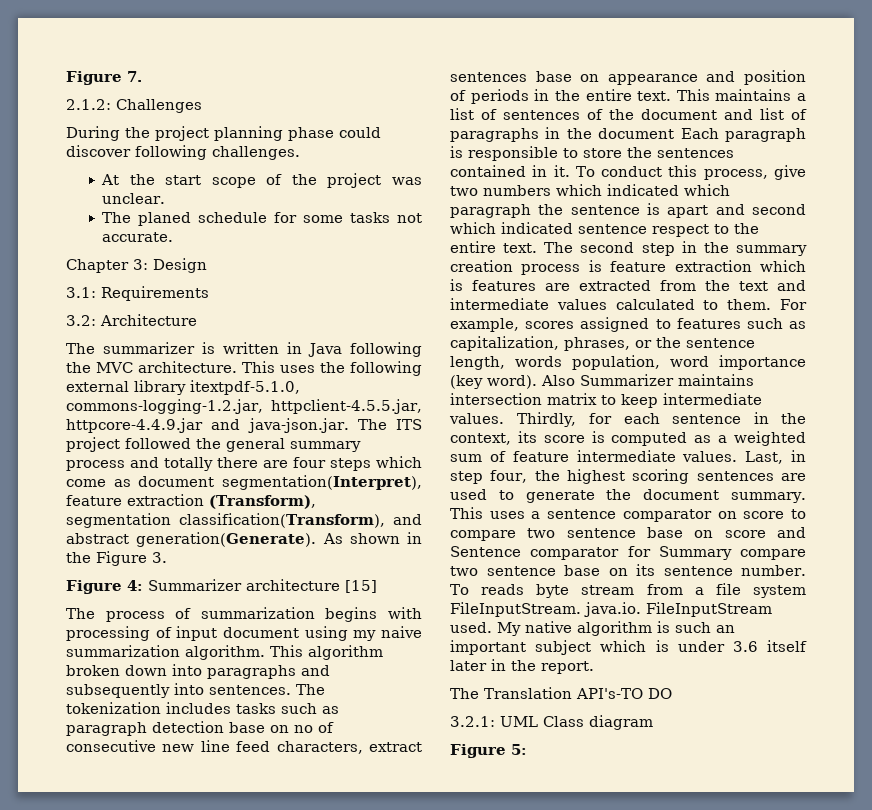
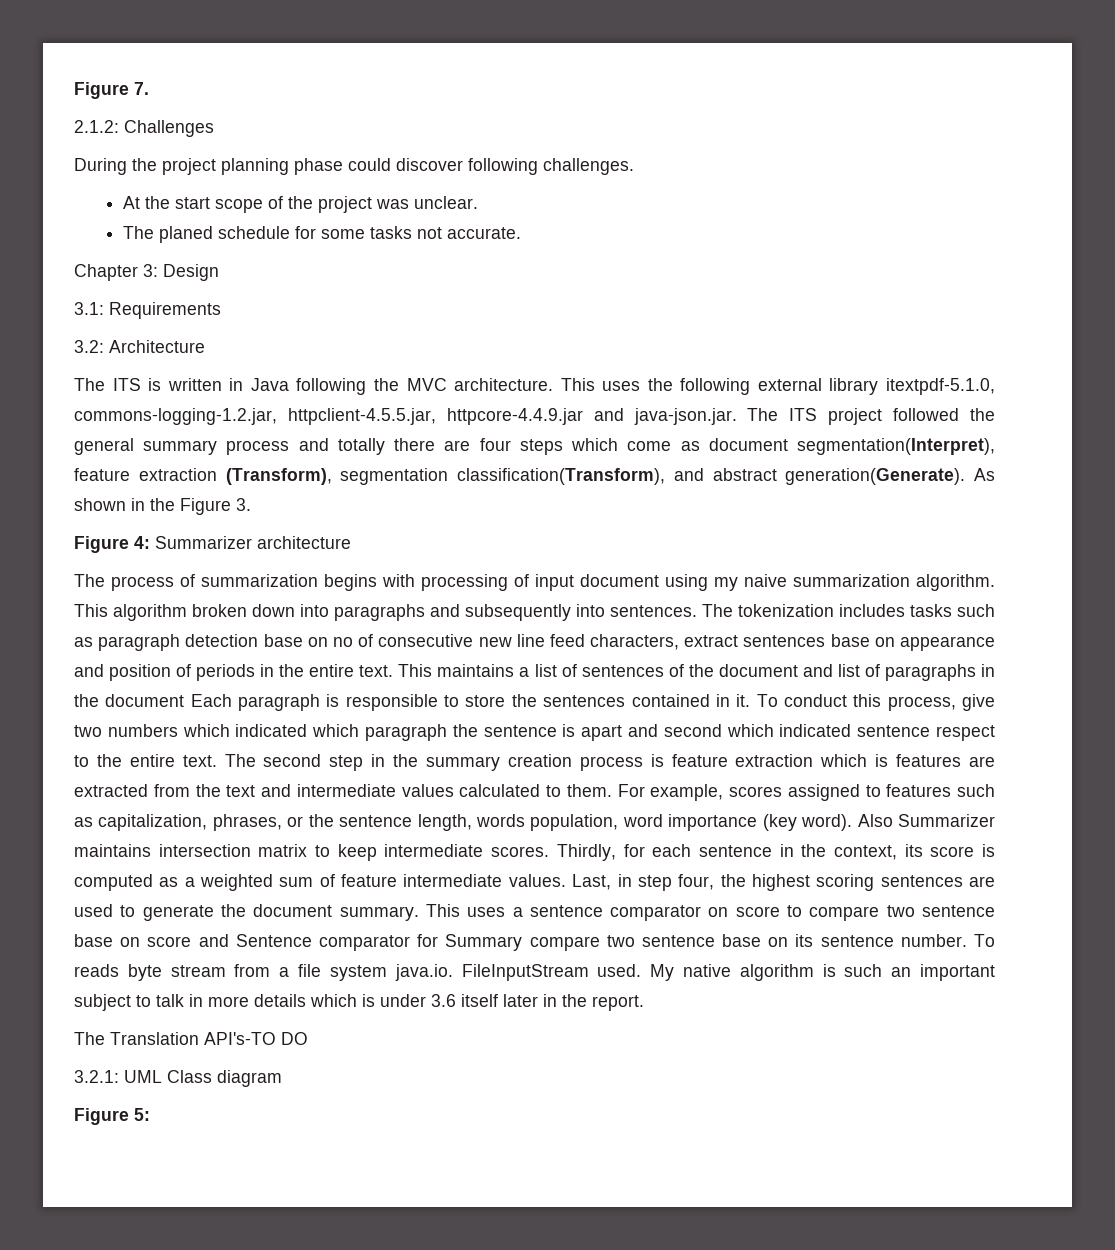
- The summarizer is written in Java following the MVC architecture.
+ The ITS is written in Java following the MVC architecture.
- Figure 4: Summarizer architecture [15]
+ Figure 4: Summarizer architecture
- Also Summarizer maintains intersection matrix to keep intermediate values.
+ Also Summarizer maintains intersection matrix to keep intermediate scores.
- To reads byte stream from a file system FileInputStream. java.io. FileInputStream used.
+ To reads byte stream from a file system java.io. FileInputStream used.
- My native algorithm is such an important subject which is under 3.6 itself later in the report.
+ My native algorithm is such an important subject to talk in more details which is under 3.6 itself later in the report.

